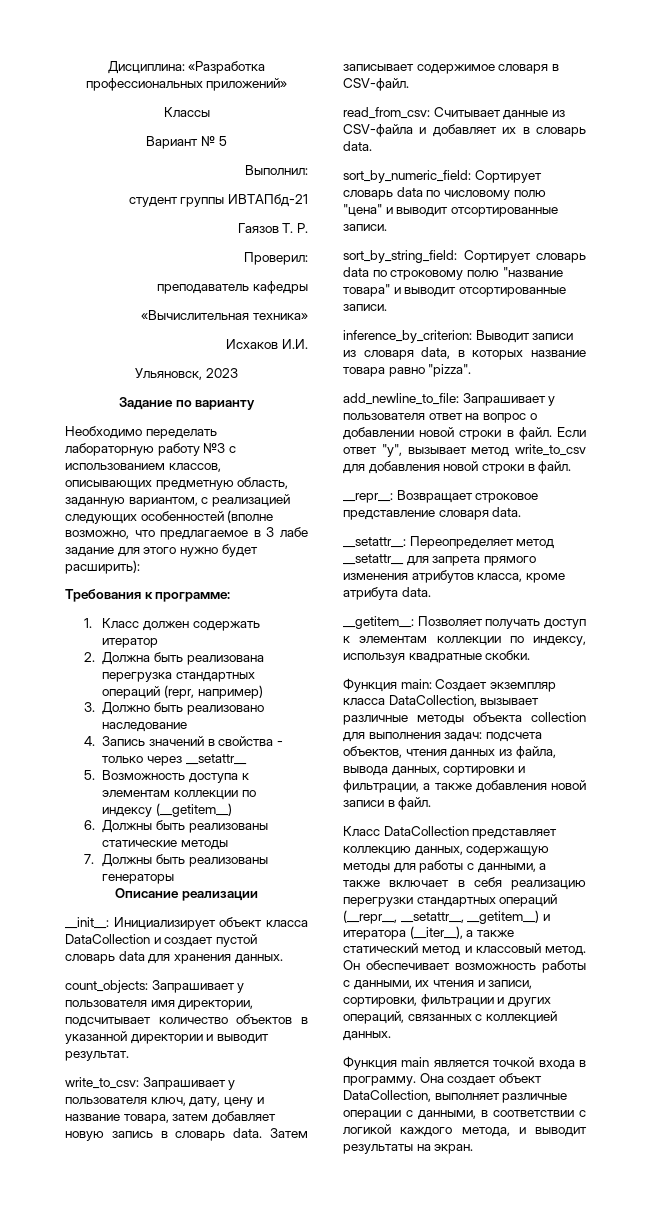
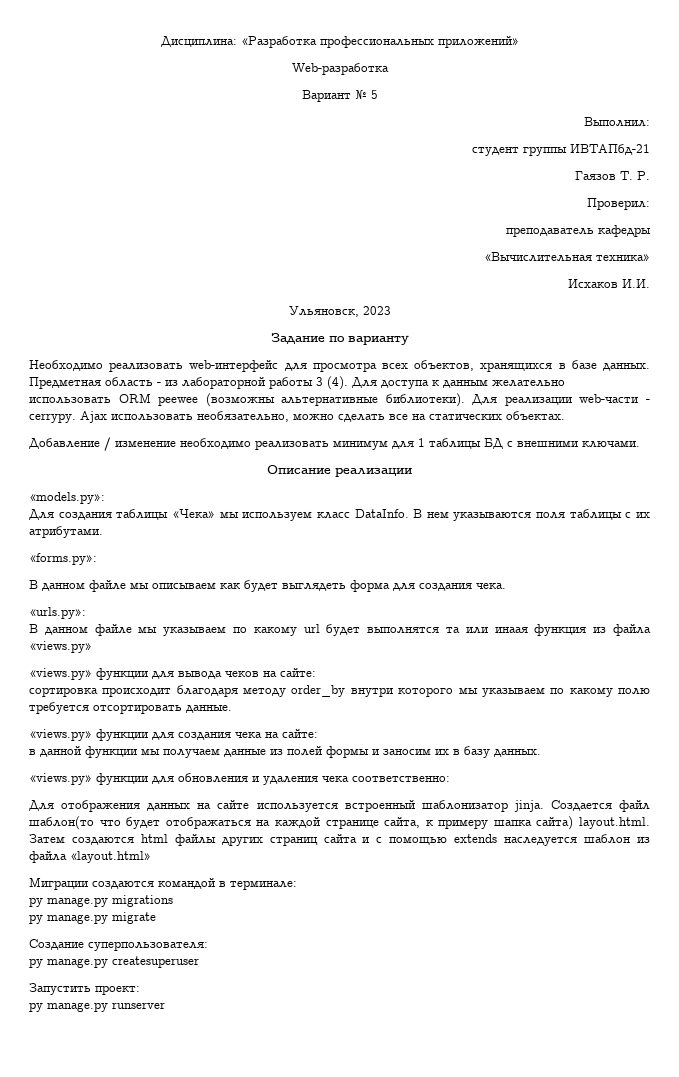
- Классы
+ Web-разработка
- Необходимо переделать лабораторную работу №3 с использованием классов, описывающих предметную область, заданную вариантом, с реализацией следующих особенностей (вполне возможно, что предлагаемое в 3 лабе задание для этого нужно будет расширить):
- Требования к программе:
- 1. Класс должен содержать итератор
- 2. Должна быть реализована перегрузка стандартных операций (repr, например)
- 3. Должно быть реализовано наследование
- 4. Запись значений в свойства - только через __setattr__
- 5. Возможность доступа к элементам коллекции по индексу (__getitem__)
- 6. Должны быть реализованы статические методы
- 7. Должны быть реализованы генераторы
+ Необходимо реализовать web-интерфейс для просмотра всех объектов, хранящихся в базе данных. Предметная область - из лабораторной работы 3 (4). Для доступа к данным желательно использовать ORM peewee (возможны альтернативные библиотеки). Для реализации web-части - cerrypy. Ajax использовать необязательно, можно сделать все на статических объектах.
+ Добавление / изменение необходимо реализовать минимум для 1 таблицы БД с внешними ключами.
  Описание реализации
- __init__: Инициализирует объект класса DataCollection и создает пустой словарь data для хранения данных.
- count_objects: Запрашивает у пользователя имя директории, подсчитывает количество объектов в указанной директории и выводит результат.
- write_to_csv: Запрашивает у пользователя ключ, дату, цену и название товара, затем добавляет новую запись в словарь data. Затем записывает содержимое словаря в CSV-файл.
- read_from_csv: Считывает данные из CSV-файла и добавляет их в словарь data.
- sort_by_numeric_field: Сортирует словарь data по числовому полю "цена" и выводит отсортированные записи.
- sort_by_string_field: Сортирует словарь data по строковому полю "название товара" и выводит отсортированные записи.
- inference_by_criterion: Выводит записи из словаря data, в которых название товара равно "pizza".
- add_newline_to_file: Запрашивает у пользователя ответ на вопрос о добавлении новой строки в файл. Если ответ "y", вызывает метод write_to_csv для добавления новой строки в файл.
- __repr__: Возвращает строковое представление словаря data.
- __setattr__: Переопределяет метод __setattr__ для запрета прямого изменения атрибутов класса, кроме атрибута data.
- __getitem__: Позволяет получать доступ к элементам коллекции по индексу, используя квадратные скобки.
- Функция main: Создает экземпляр класса DataCollection, вызывает различные методы объекта collection для выполнения задач: подсчета объектов, чтения данных из файла, вывода данных, сортировки и фильтрации, а также добавления новой записи в файл.
- Класс DataCollection представляет коллекцию данных, содержащую методы для работы с данными, а также включает в себя реализацию перегрузки стандартных операций (__repr__, __setattr__, __getitem__) и итератора (__iter__), а также статический метод и классовый метод. Он обеспечивает возможность работы с данными, их чтения и записи, сортировки, фильтрации и других операций, связанных с коллекцией данных.
- Функция main является точкой входа в программу. Она создает объект DataCollection, выполняет различные операции с данными, в соответствии с логикой каждого метода, и выводит результаты на экран.
+ «models.py»:
+ Для создания таблицы «Чека» мы используем класс DataInfo. В нем указываются поля таблицы с их атрибутами.
+ «forms.py»:
+ В данном файле мы описываем как будет выглядеть форма для создания чека.
+ «urls.py»:
+ В данном файле мы указываем по какому url будет выполнятся та или инаая функция из файла «views.py»
+ «views.py» функции для вывода чеков на сайте:
+ сортировка происходит благодаря методу order_by внутри которого мы указываем по какому полю требуется отсортировать данные.
+ «views.py» функции для создания чека на сайте:
+ в данной функции мы получаем данные из полей формы и заносим их в базу данных.
+ «views.py» функции для обновления и удаления чека соответственно:
+ Для отображения данных на сайте используется встроенный шаблонизатор jinja. Создается файл шаблон(то что будет отображаться на каждой странице сайта, к примеру шапка сайта) layout.html. Затем создаются html файлы других страниц сайта и с помощью extends наследуется шаблон из файла «layout.html»
+ Миграции создаются командой в терминале:
+ py manage.py migrations
+ py manage.py migrate
+ Создание суперпользователя:
+ py manage.py createsuperuser
+ Запустить проект:
+ py manage.py runserver

